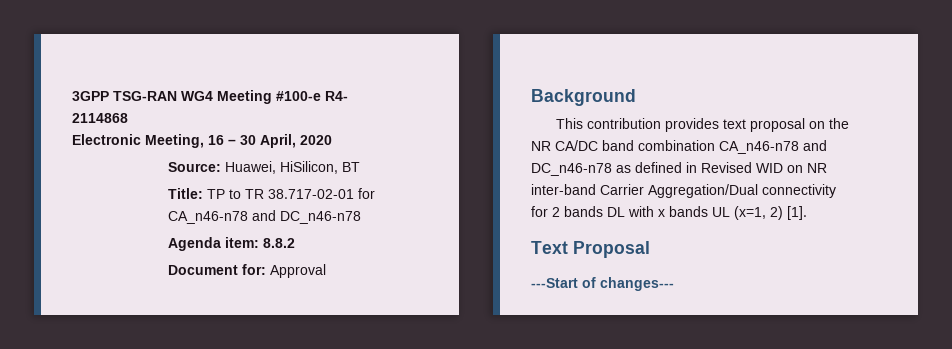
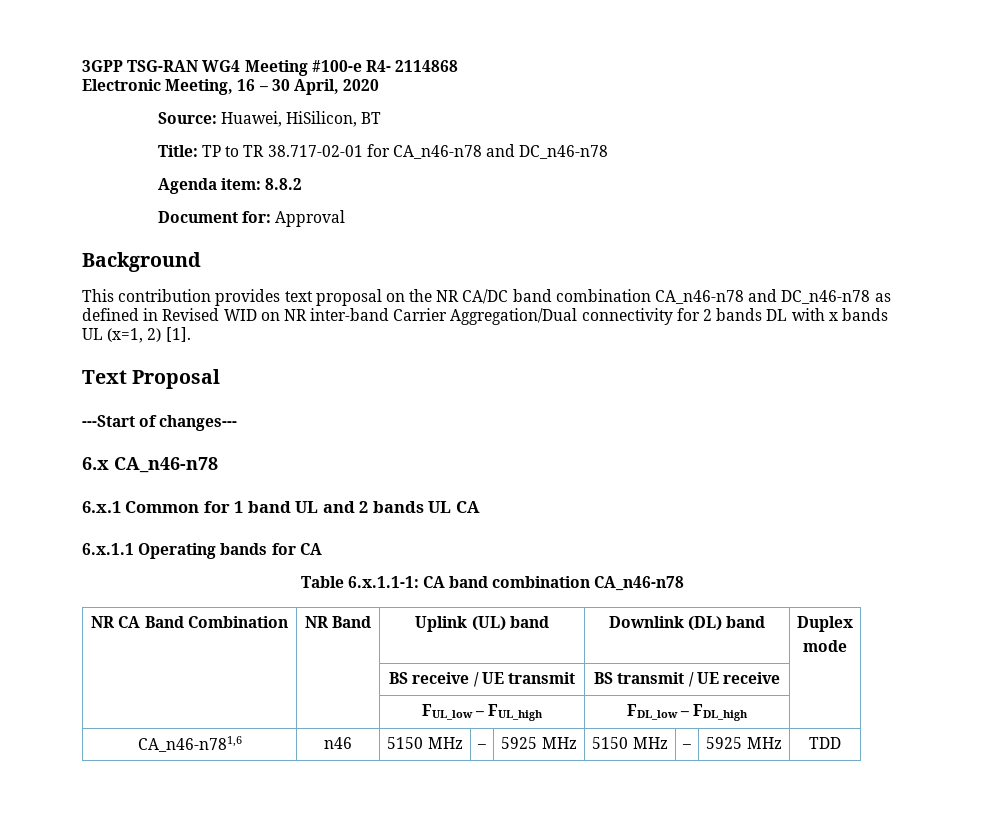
+ 6.x CA_n46-n78
+ 6.x.1 Common for 1 band UL and 2 bands UL CA
+ 6.x.1.1 Operating bands for CA
+ Table 6.x.1.1-1: CA band combination CA_n46-n78
+ NR CA Band Combination | NR Band | Uplink (UL) band | Downlink (DL) band | Duplex
+ mode
+ | | BS receive / UE transmit | BS transmit / UE receive |
+ | | FUL_low – FUL_high | FDL_low – FDL_high |
+ CA_n46-n781,6 | n46 | 5150 MHz | – | 5925 MHz | 5150 MHz | – | 5925 MHz | TDD

